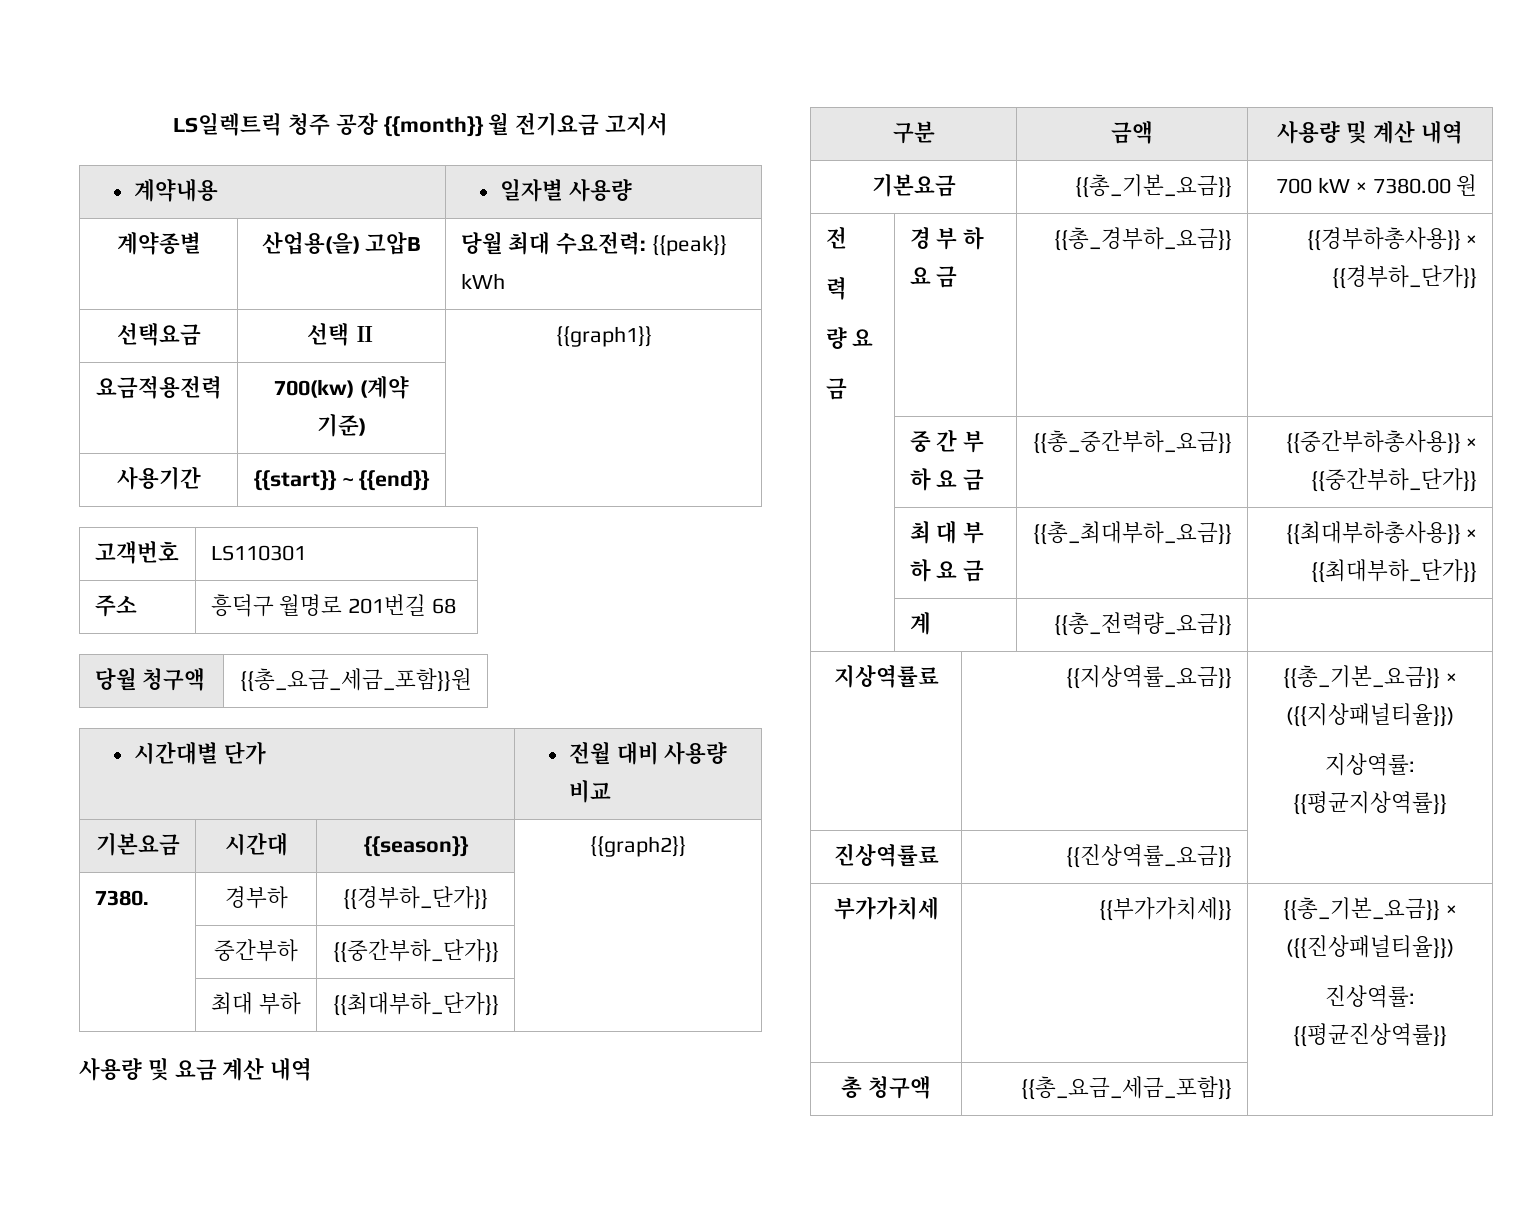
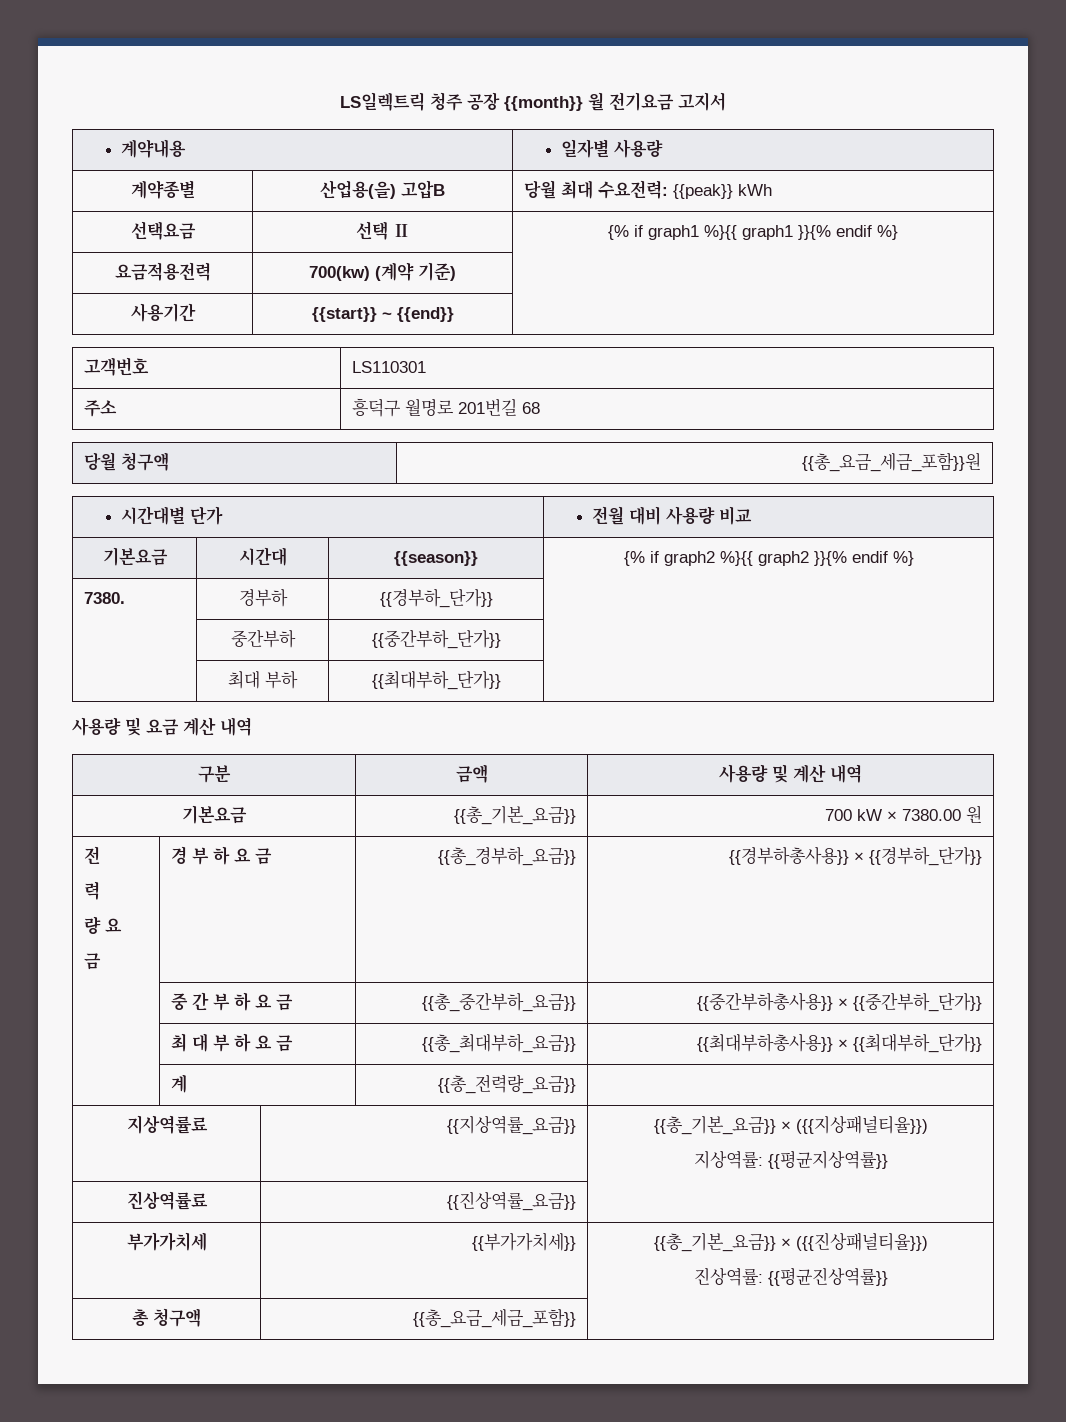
- 선택요금 | 선택 Ⅱ | {{graph1}}
+ 선택요금 | 선택 Ⅱ | {% if graph1 %}{{ graph1 }}{% endif %}
- 기본요금 | 시간대 | {{season}} | {{graph2}}
+ 기본요금 | 시간대 | {{season}} | {% if graph2 %}{{ graph2 }}{% endif %}

